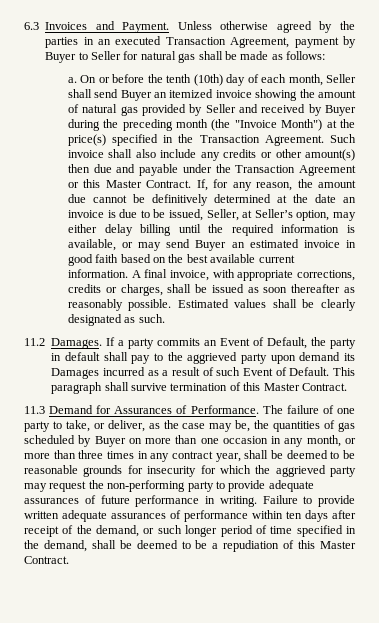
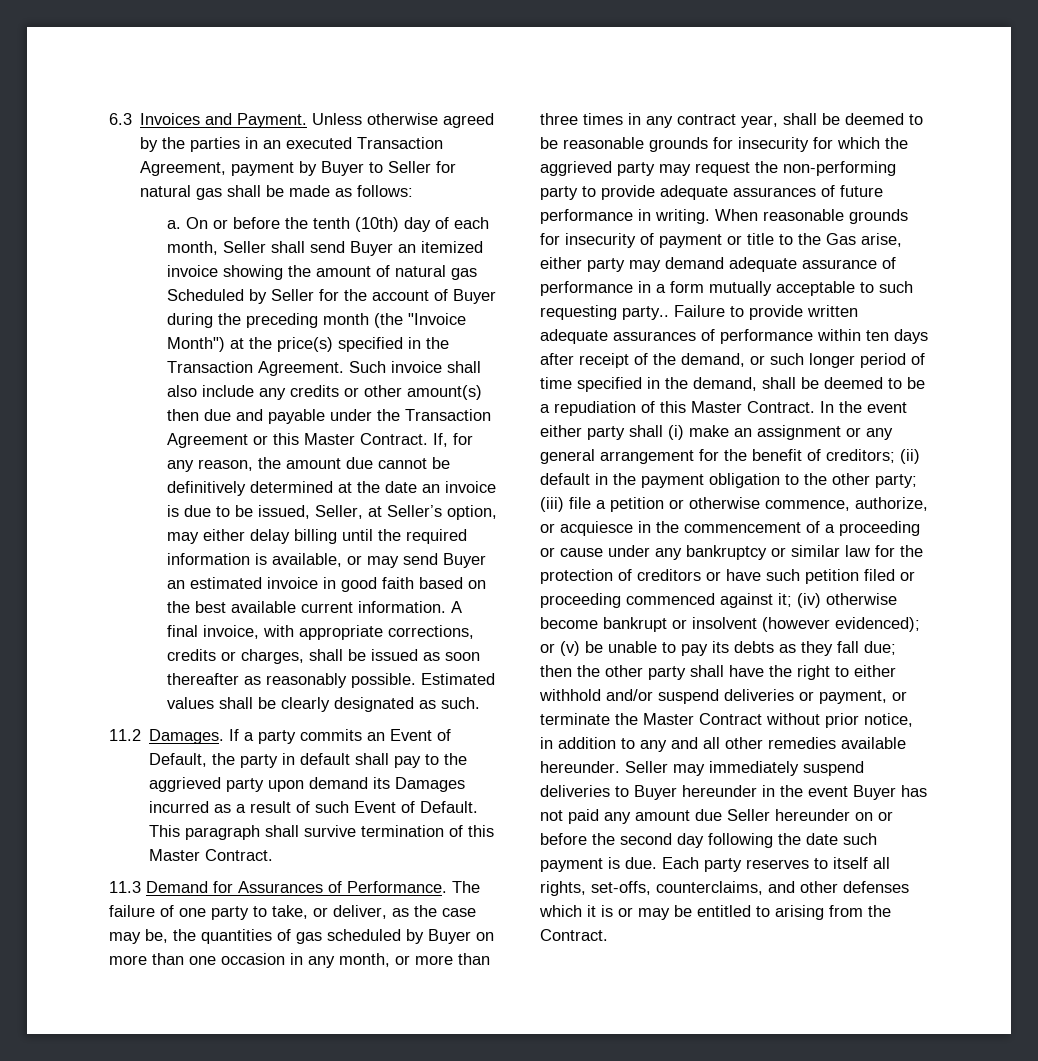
- On or before the tenth (10th) day of each month, Seller shall send Buyer an itemized invoice showing the amount of natural gas provided by Seller and received by Buyer during the preceding month (the "Invoice Month") at the price(s) specified in the Transaction Agreement.
+ On or before the tenth (10th) day of each month, Seller shall send Buyer an itemized invoice showing the amount of natural gas Scheduled by Seller for the account of Buyer during the preceding month (the "Invoice Month") at the price(s) specified in the Transaction Agreement.
+ When reasonable grounds for insecurity of payment or title to the Gas arise, either party may demand adequate assurance of performance in a form mutually acceptable to such requesting party..
+ In the event either party shall (i) make an assignment or any general arrangement for the benefit of creditors; (ii) default in the payment obligation to the other party; (iii) file a petition or otherwise commence, authorize, or acquiesce in the commencement of a proceeding or cause under any bankruptcy or similar law for the protection of creditors or have such petition filed or proceeding commenced against it; (iv) otherwise become bankrupt or insolvent (however evidenced); or (v) be unable to pay its debts as they fall due; then the other party shall have the right to either withhold and/or suspend deliveries or payment, or terminate the Master Contract without prior notice, in addition to any and all other remedies available hereunder. Seller may immediately suspend deliveries to Buyer hereunder in the event Buyer has not paid any amount due Seller hereunder on or before the second day following the date such payment is due. Each party reserves to itself all rights, set-offs, counterclaims, and other defenses which it is or may be entitled to arising from the Contract.

